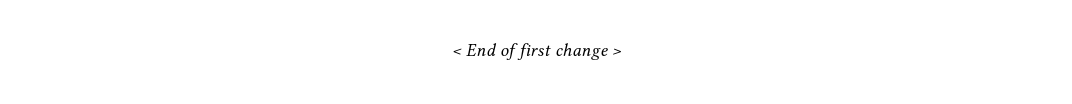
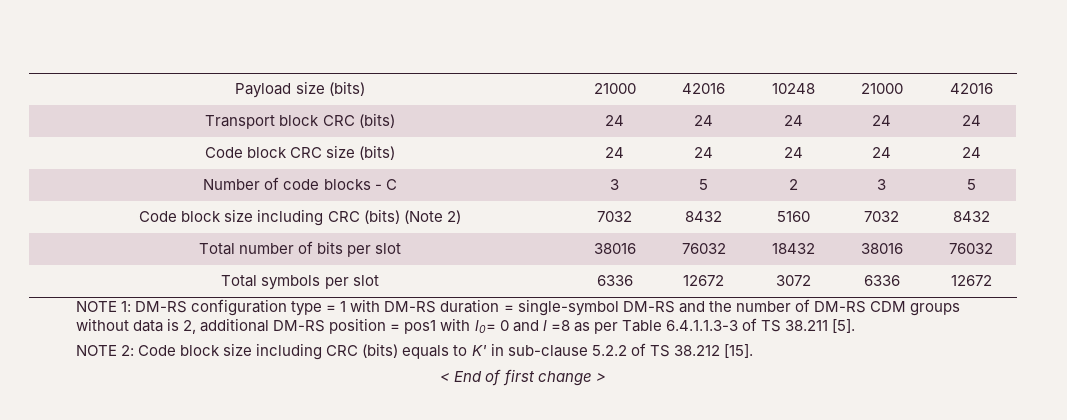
+ Payload size (bits) | 21000 | 42016 | 10248 | 21000 | 42016
+ Transport block CRC (bits) | 24 | 24 | 24 | 24 | 24
+ Code block CRC size (bits) | 24 | 24 | 24 | 24 | 24
+ Number of code blocks - C | 3 | 5 | 2 | 3 | 5
+ Code block size including CRC (bits) (Note 2) | 7032 | 8432 | 5160 | 7032 | 8432
+ Total number of bits per slot | 38016 | 76032 | 18432 | 38016 | 76032
+ Total symbols per slot | 6336 | 12672 | 3072 | 6336 | 12672
+ NOTE 1: DM-RS configuration type = 1 with DM-RS duration = single-symbol DM-RS and the number of DM-RS CDM groups without data is 2, additional DM-RS position = pos1 with l0= 0 and l =8 as per Table 6.4.1.1.3-3 of TS 38.211 [5].
+ NOTE 2: Code block size including CRC (bits) equals to K' in sub-clause 5.2.2 of TS 38.212 [15].

